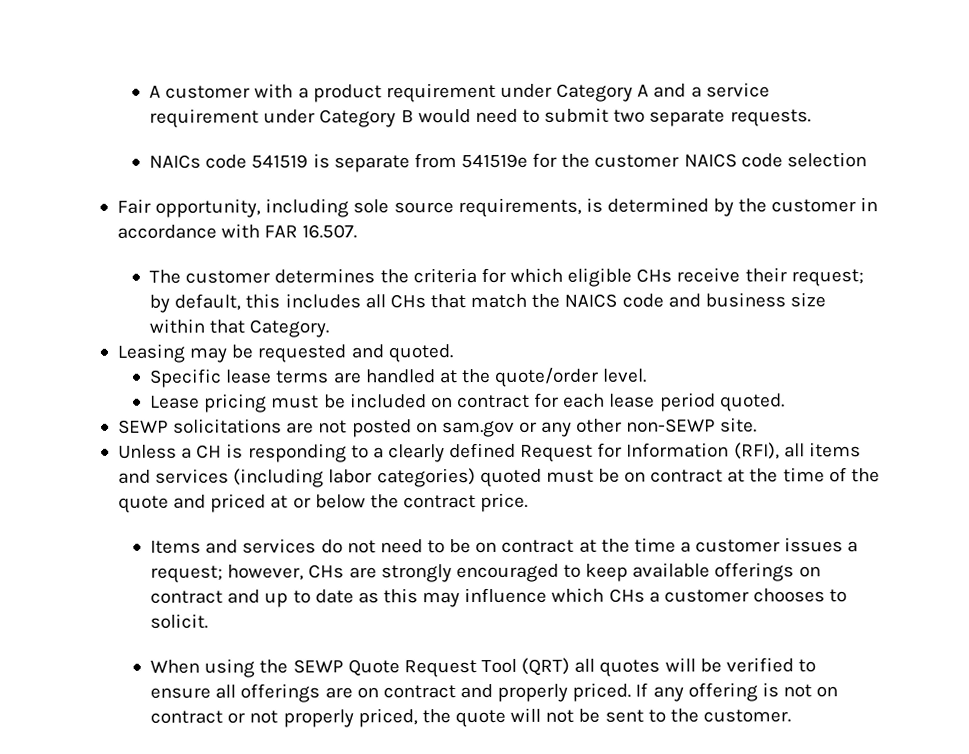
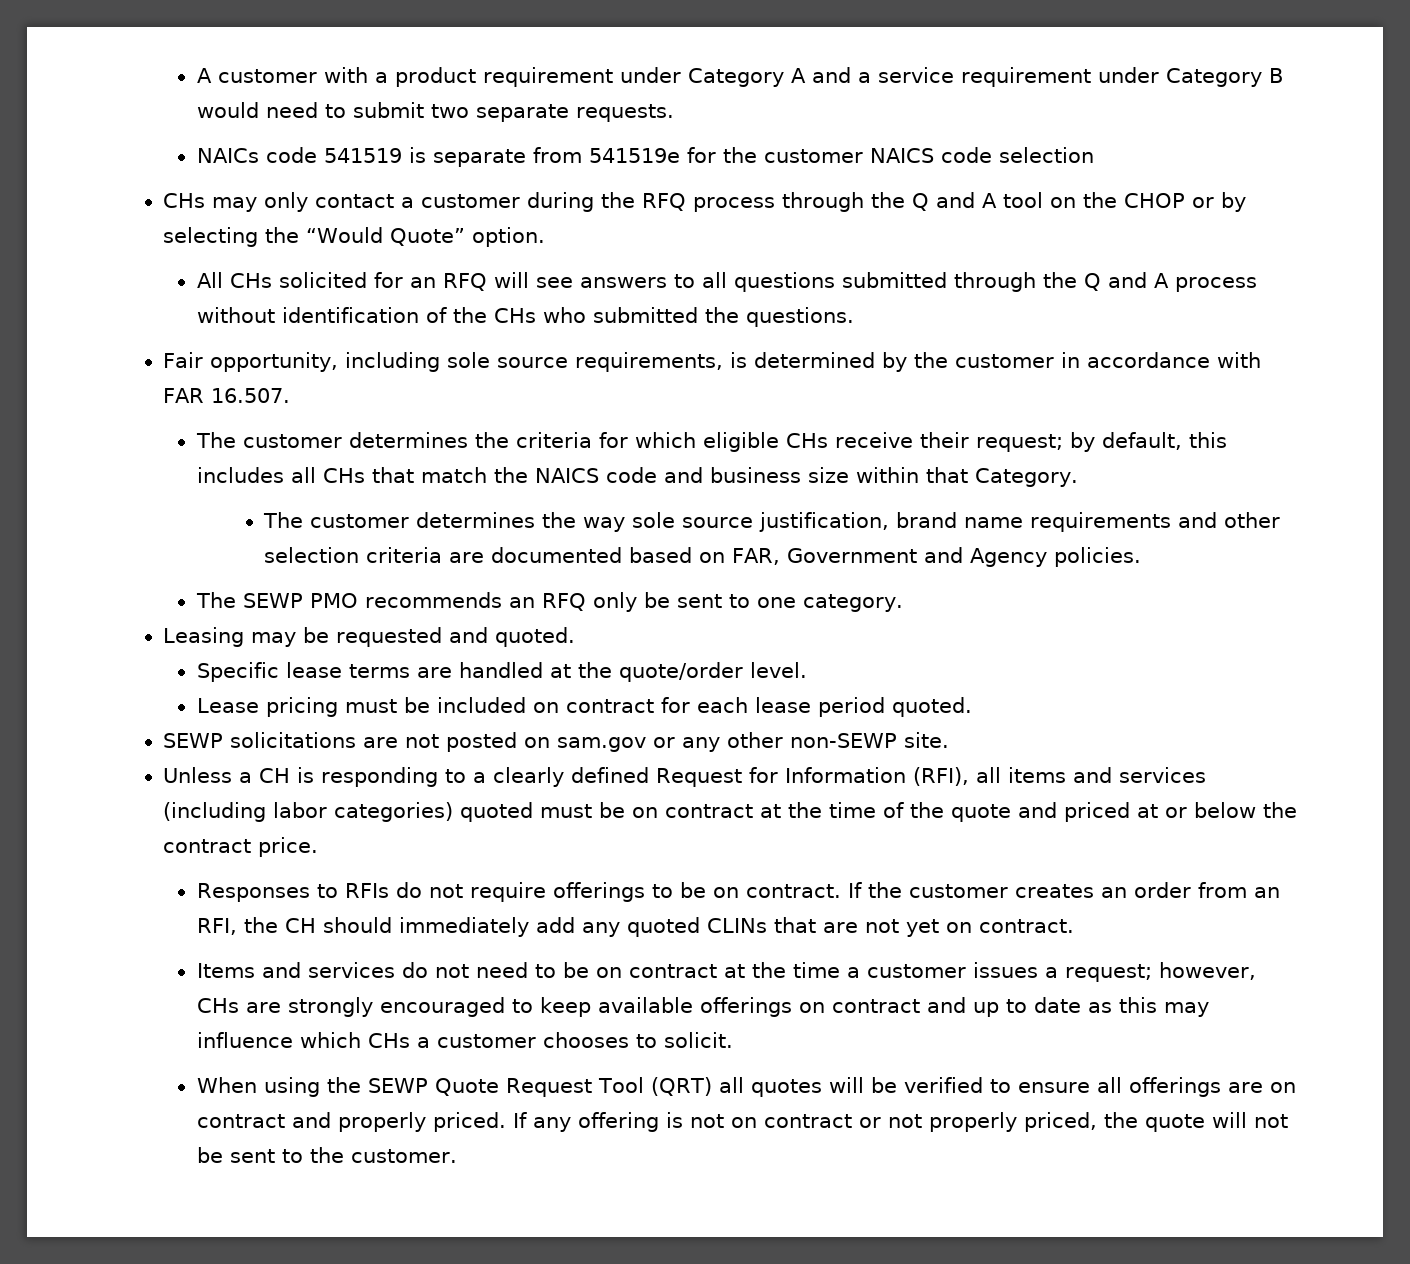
+ CHs may only contact a customer during the RFQ process through the Q and A tool on the CHOP or by selecting the “Would Quote” option.
+ All CHs solicited for an RFQ will see answers to all questions submitted through the Q and A process without identification of the CHs who submitted the questions.
+ The customer determines the way sole source justification, brand name requirements and other selection criteria are documented based on FAR, Government and Agency policies.
+ The SEWP PMO recommends an RFQ only be sent to one category.
+ Responses to RFIs do not require offerings to be on contract. If the customer creates an order from an RFI, the CH should immediately add any quoted CLINs that are not yet on contract.

